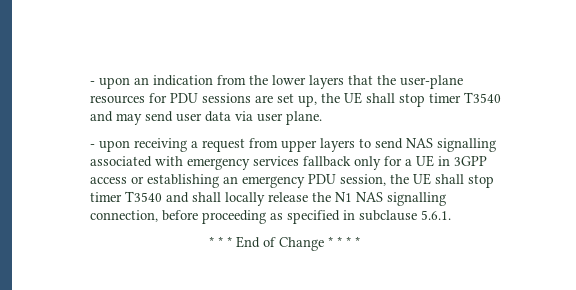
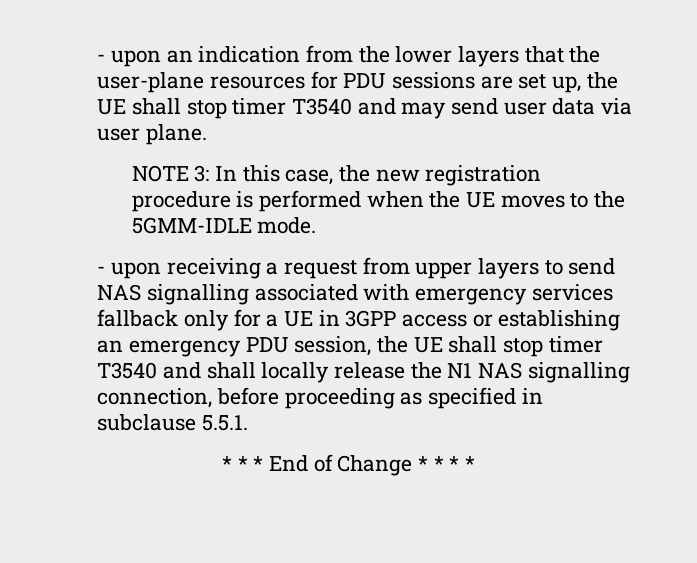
+ NOTE 3: In this case, the new registration procedure is performed when the UE moves to the 5GMM-IDLE mode.
- - upon receiving a request from upper layers to send NAS signalling associated with emergency services fallback only for a UE in 3GPP access or establishing an emergency PDU session, the UE shall stop timer T3540 and shall locally release the N1 NAS signalling connection, before proceeding as specified in subclause 5.6.1.
+ - upon receiving a request from upper layers to send NAS signalling associated with emergency services fallback only for a UE in 3GPP access or establishing an emergency PDU session, the UE shall stop timer T3540 and shall locally release the N1 NAS signalling connection, before proceeding as specified in subclause 5.5.1.

